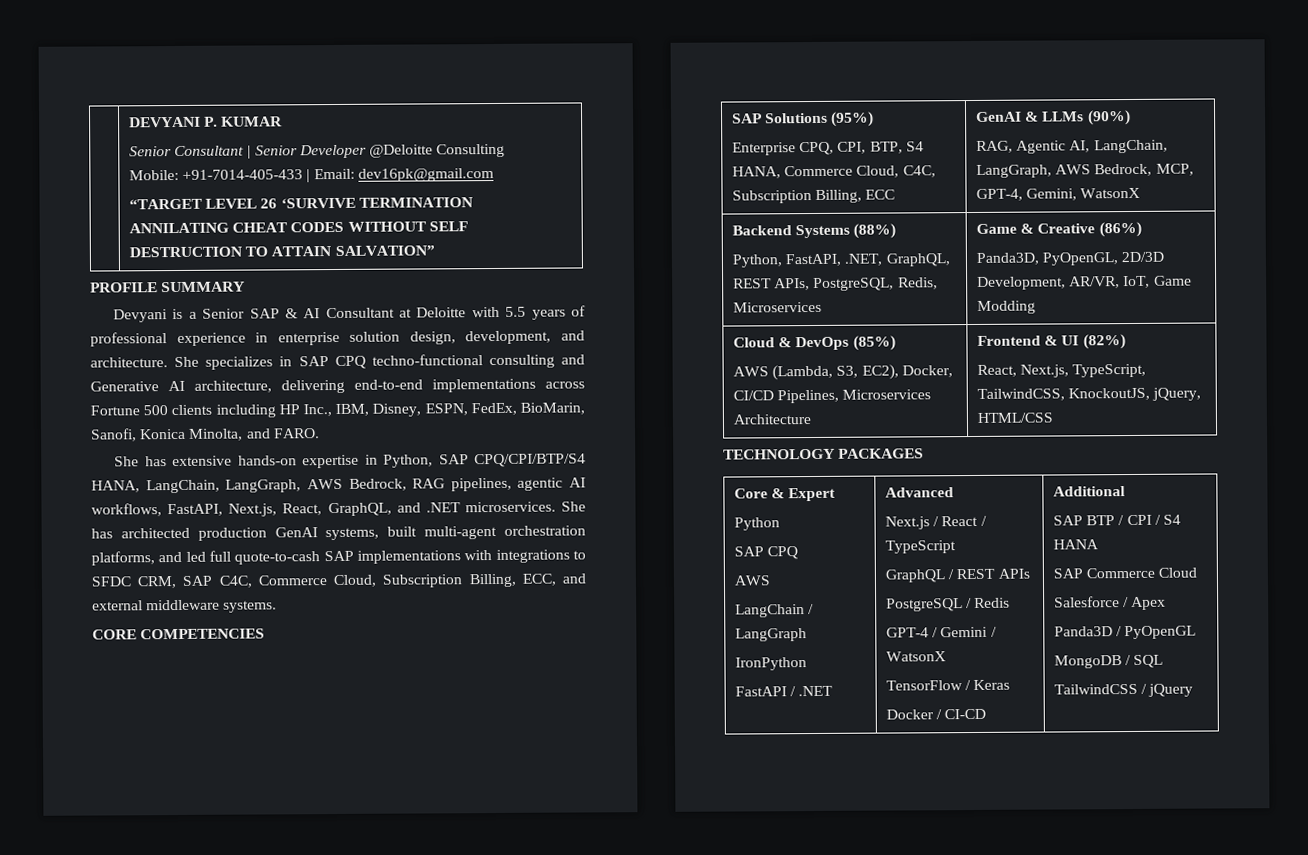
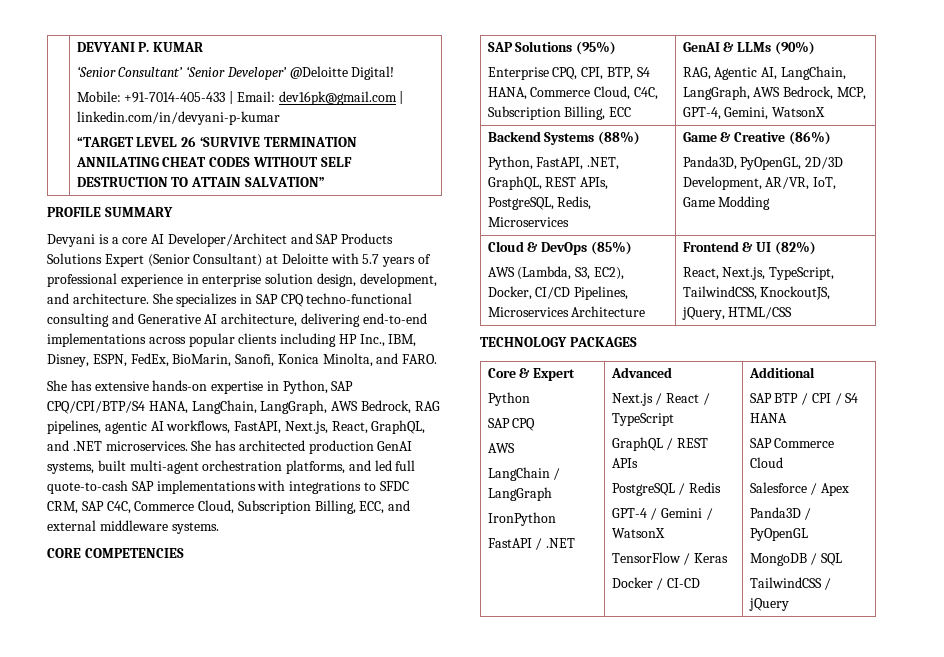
  | DEVYANI P. KUMAR
- Senior Consultant | Senior Developer @Deloitte Consulting
- Mobile: +91-7014-405-433 | Email: dev16pk@gmail.com
+ ‘Senior Consultant’ ‘Senior Developer’ @Deloitte Digital!
+ Mobile: +91-7014-405-433 | Email: dev16pk@gmail.com | linkedin.com/in/devyani-p-kumar
- Devyani is a Senior SAP & AI Consultant at Deloitte with 5.5 years of professional experience in enterprise solution design, development, and architecture.
+ Devyani is a core AI Developer/Architect and SAP Products Solutions Expert (Senior Consultant) at Deloitte with 5.7 years of professional experience in enterprise solution design, development, and architecture.
- She specializes in SAP CPQ techno-functional consulting and Generative AI architecture, delivering end-to-end implementations across Fortune 500 clients including HP Inc., IBM, Disney, ESPN, FedEx, BioMarin, Sanofi, Konica Minolta, and FARO.
+ She specializes in SAP CPQ techno-functional consulting and Generative AI architecture, delivering end-to-end implementations across popular clients including HP Inc., IBM, Disney, ESPN, FedEx, BioMarin, Sanofi, Konica Minolta, and FARO.

